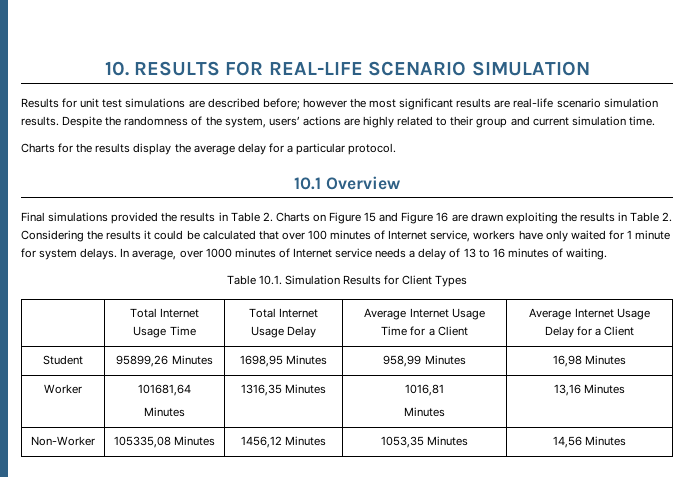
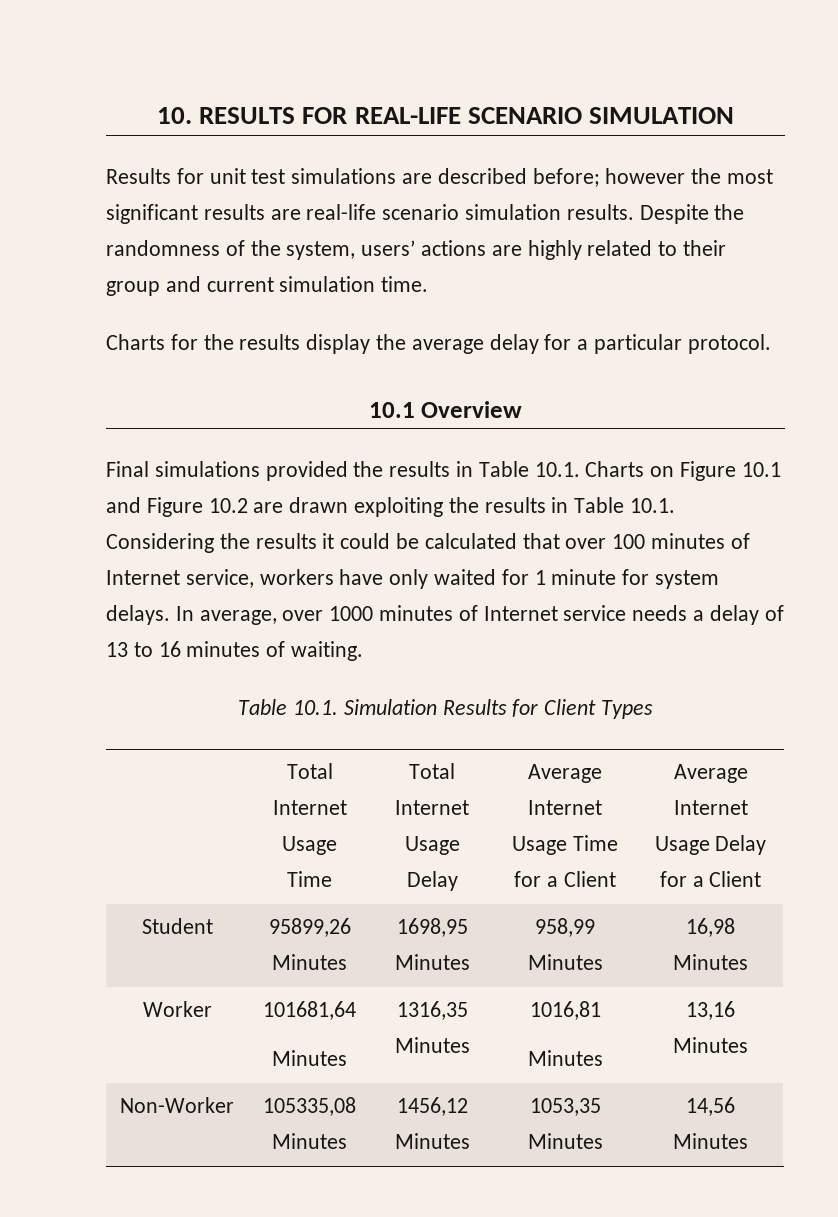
- Final simulations provided the results in Table 2. Charts on Figure 15 and Figure 16 are drawn exploiting the results in Table 2. Considering the results it could be calculated that over 100 minutes of Internet service, workers have only waited for 1 minute for system delays.
+ Final simulations provided the results in Table 10.1. Charts on Figure 10.1 and Figure 10.2 are drawn exploiting the results in Table 10.1. Considering the results it could be calculated that over 100 minutes of Internet service, workers have only waited for 1 minute for system delays.

